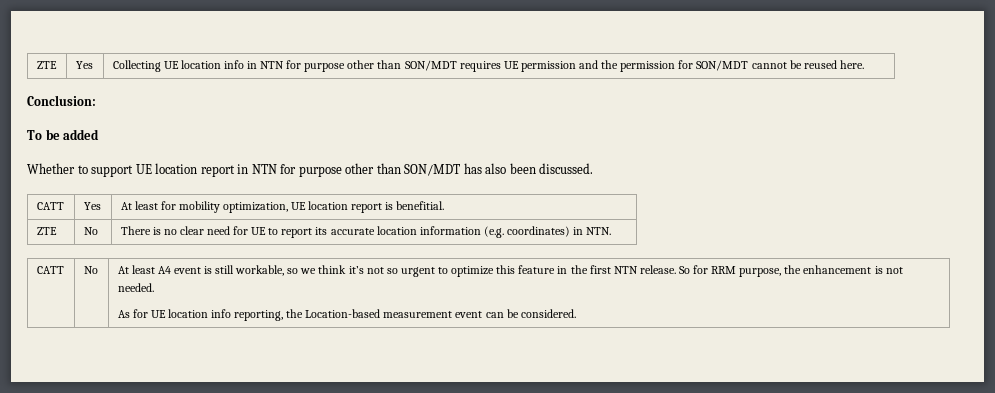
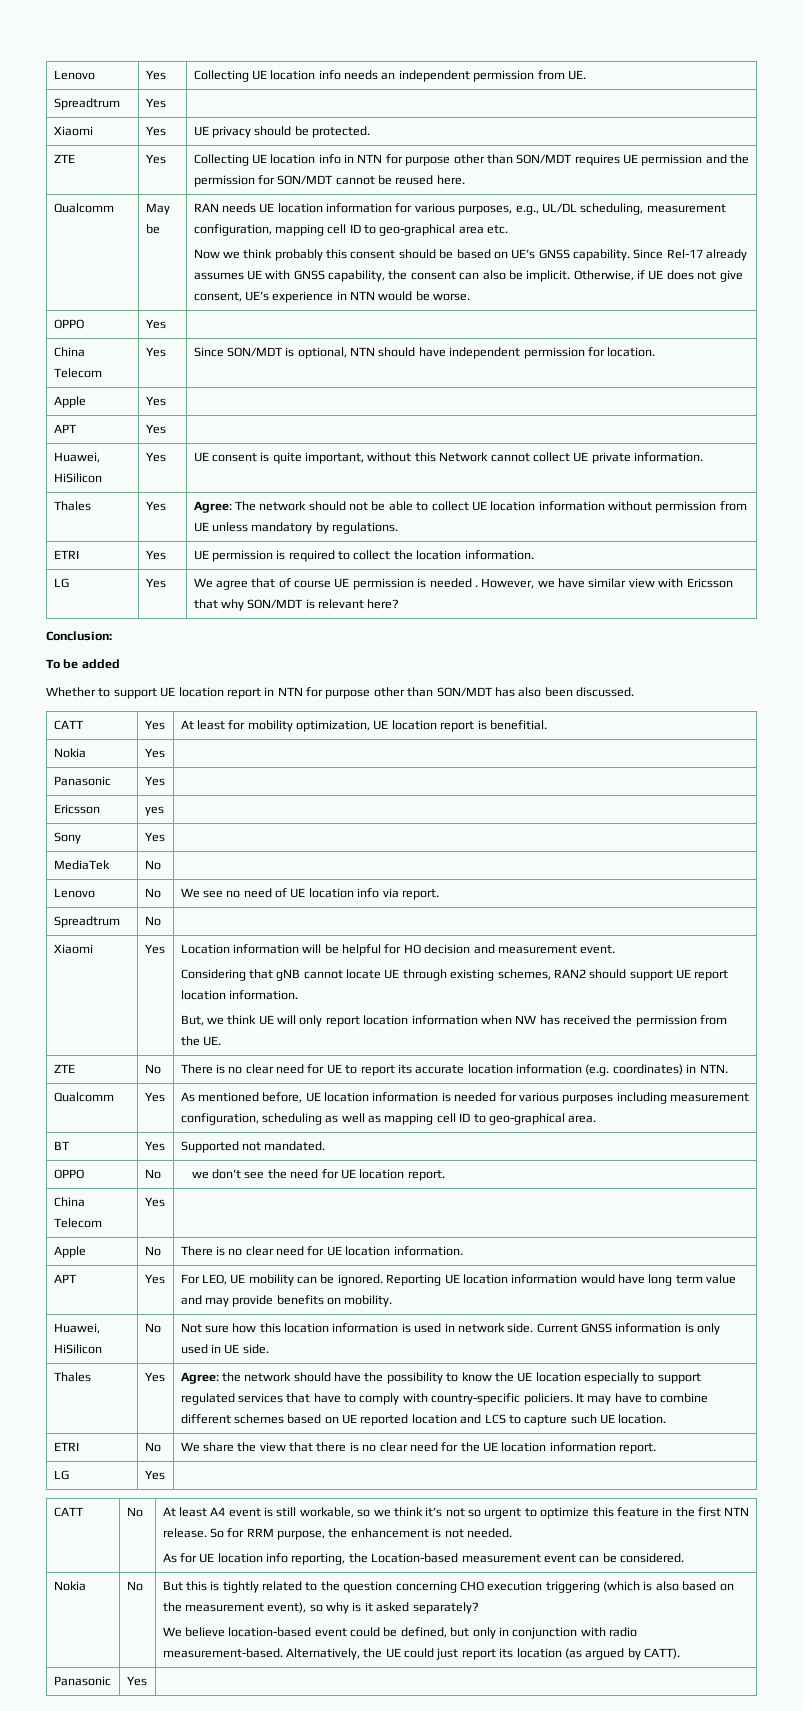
+ Lenovo | Yes | Collecting UE location info needs an independent permission from UE.
+ Spreadtrum | Yes |
+ Xiaomi | Yes | UE privacy should be protected.
+ Qualcomm | May be | RAN needs UE location information for various purposes, e.g., UL/DL scheduling, measurement configuration, mapping cell ID to geo-graphical area etc.
+ Now we think probably this consent should be based on UE’s GNSS capability. Since Rel-17 already assumes UE with GNSS capability, the consent can also be implicit. Otherwise, if UE does not give consent, UE’s experience in NTN would be worse.
+ OPPO | Yes |
+ China Telecom | Yes | Since SON/MDT is optional, NTN should have independent permission for location.
+ Apple | Yes |
+ APT | Yes |
+ Huawei, HiSilicon | Yes | UE consent is quite important, without this Network cannot collect UE private information.
+ Thales | Yes | Agree: The network should not be able to collect UE location information without permission from UE unless mandatory by regulations.
+ ETRI | Yes | UE permission is required to collect the location information.
+ LG | Yes | We agree that of course UE permission is needed . However, we have similar view with Ericsson that why SON/MDT is relevant here?
+ Nokia | Yes |
+ Panasonic | Yes |
+ Ericsson | yes |
+ Sony | Yes |
+ MediaTek | No |
+ Lenovo | No | We see no need of UE location info via report.
+ Spreadtrum | No |
+ Xiaomi | Yes | Location information will be helpful for HO decision and measurement event.
+ Considering that gNB cannot locate UE through existing schemes, RAN2 should support UE report location information.
+ But, we think UE will only report location information when NW has received the permission from the UE.
+ Qualcomm | Yes | As mentioned before, UE location information is needed for various purposes including measurement configuration, scheduling as well as mapping cell ID to geo-graphical area.
+ BT | Yes | Supported not mandated.
+ OPPO | No | we don’t see the need for UE location report.
+ China Telecom | Yes |
+ Apple | No | There is no clear need for UE location information.
+ APT | Yes | For LEO, UE mobility can be ignored. Reporting UE location information would have long term value and may provide benefits on mobility.
+ Huawei, HiSilicon | No | Not sure how this location information is used in network side. Current GNSS information is only used in UE side.
+ Thales | Yes | Agree: the network should have the possibility to know the UE location especially to support regulated services that have to comply with country-specific policiers. It may have to combine different schemes based on UE reported location and LCS to capture such UE location.
+ ETRI | No | We share the view that there is no clear need for the UE location information report.
+ LG | Yes |
+ Nokia | No | But this is tightly related to the question concerning CHO execution triggering (which is also based on the measurement event), so why is it asked separately?
+ We believe location-based event could be defined, but only in conjunction with radio measurement-based. Alternatively, the UE could just report its location (as argued by CATT).
+ Panasonic | Yes |

